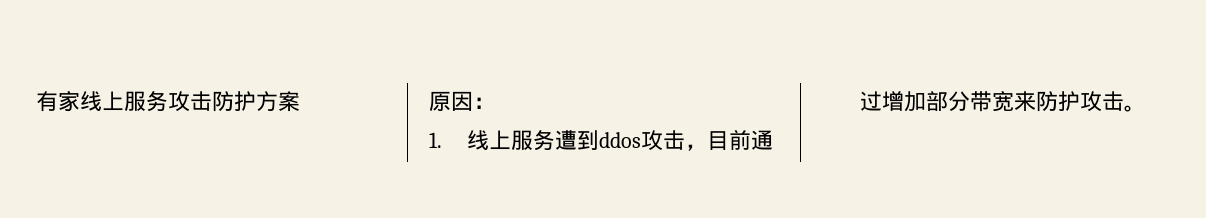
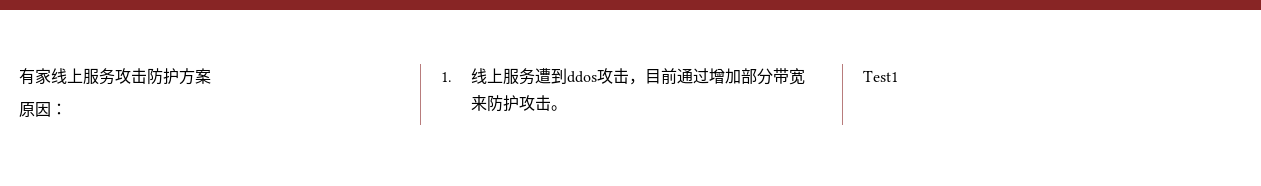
+ Test1

